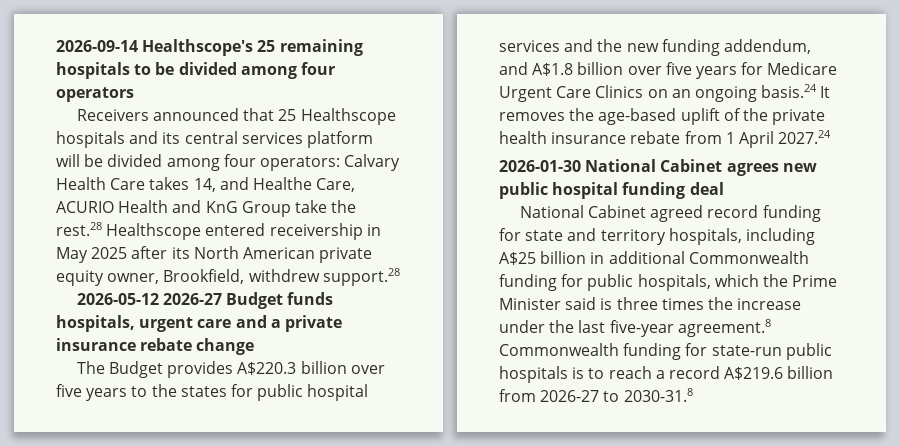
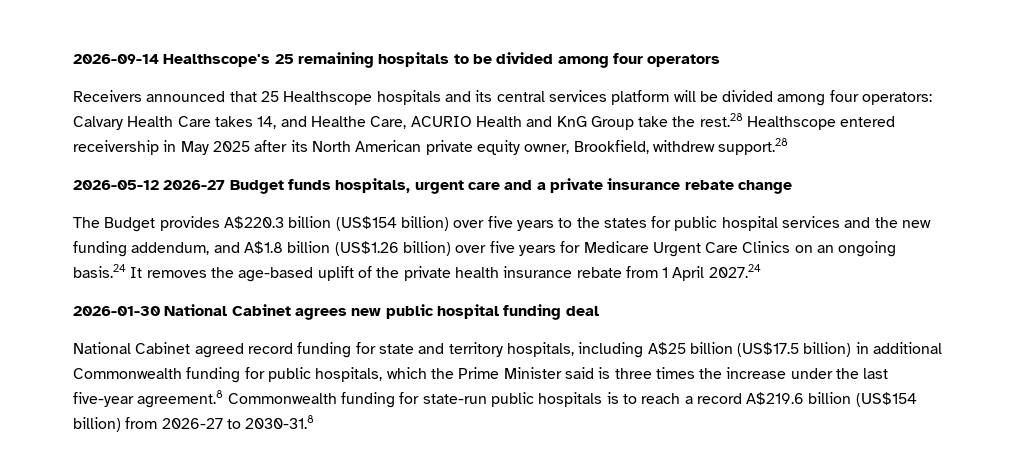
- The Budget provides A$220.3 billion over five years to the states for public hospital services and the new funding addendum, and A$1.8 billion over five years for Medicare Urgent Care Clinics on an ongoing basis.24 It removes the age-based uplift of the private health insurance rebate from 1 April 2027.24
+ The Budget provides A$220.3 billion (US$154 billion) over five years to the states for public hospital services and the new funding addendum, and A$1.8 billion (US$1.26 billion) over five years for Medicare Urgent Care Clinics on an ongoing basis.24 It removes the age-based uplift of the private health insurance rebate from 1 April 2027.24
- National Cabinet agreed record funding for state and territory hospitals, including A$25 billion in additional Commonwealth funding for public hospitals, which the Prime Minister said is three times the increase under the last five-year agreement.8 Commonwealth funding for state-run public hospitals is to reach a record A$219.6 billion from 2026-27 to 2030-31.8
+ National Cabinet agreed record funding for state and territory hospitals, including A$25 billion (US$17.5 billion) in additional Commonwealth funding for public hospitals, which the Prime Minister said is three times the increase under the last five-year agreement.8 Commonwealth funding for state-run public hospitals is to reach a record A$219.6 billion (US$154 billion) from 2026-27 to 2030-31.8

